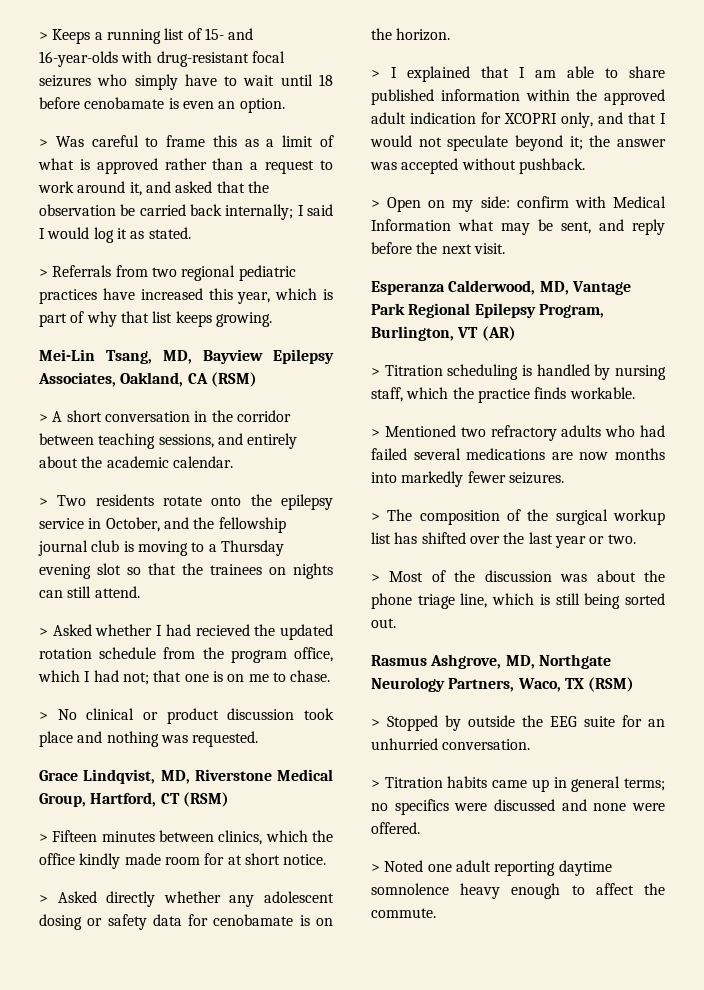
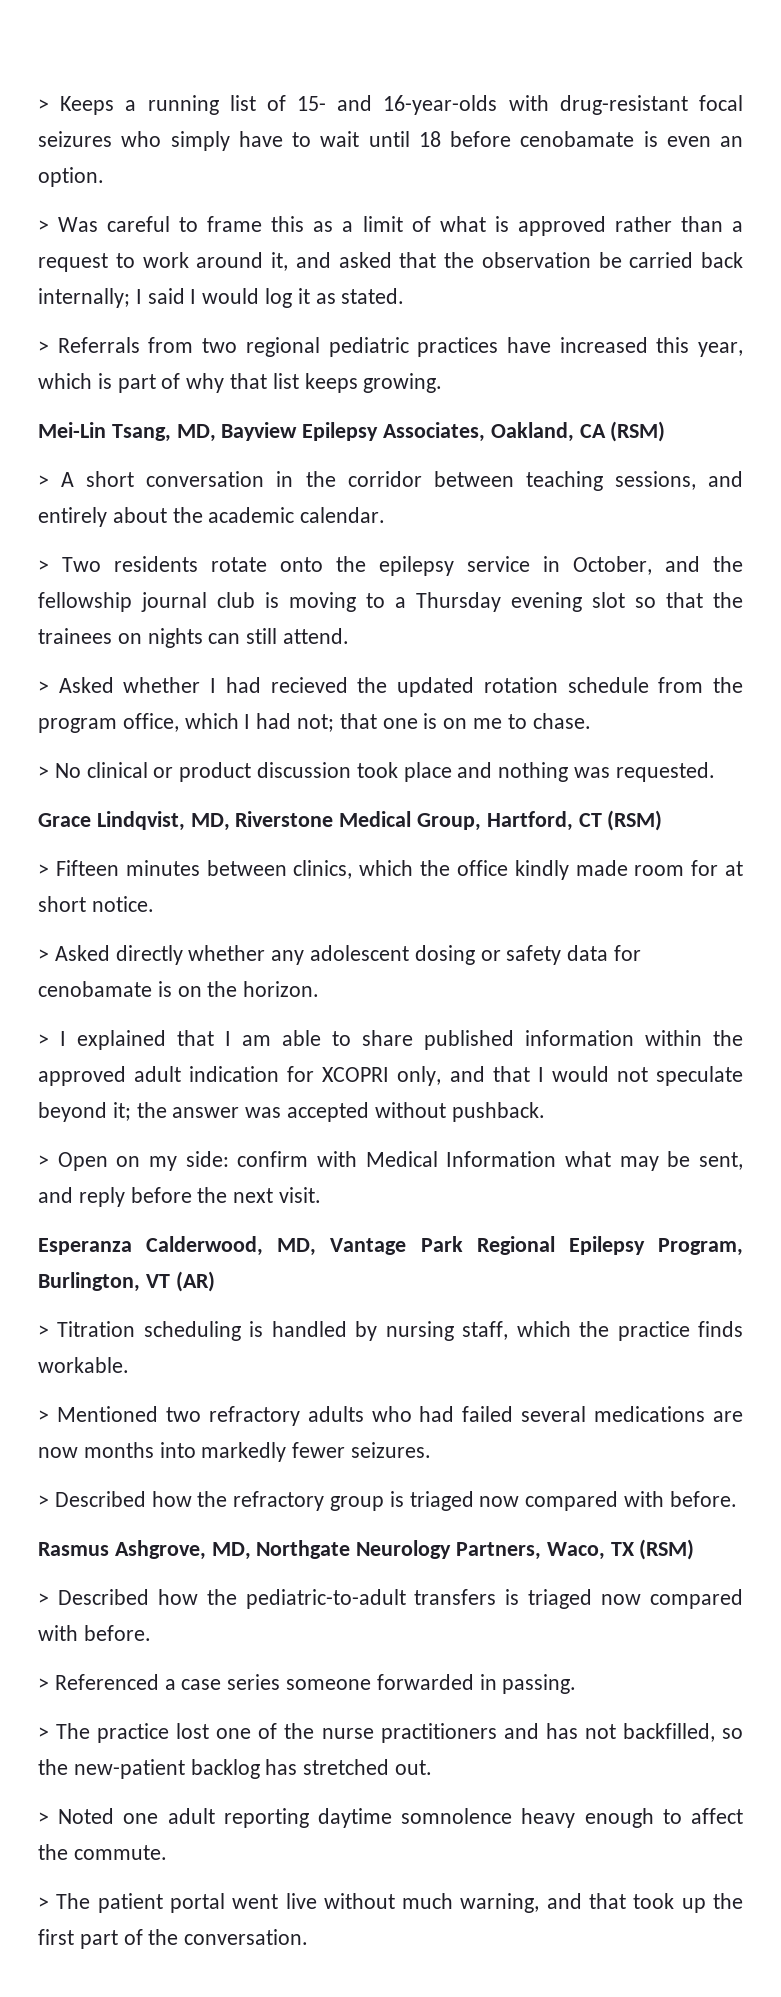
- > The composition of the surgical workup list has shifted over the last year or two.
- > Most of the discussion was about the phone triage line, which is still being sorted out.
+ > Described how the refractory group is triaged now compared with before.
- > Stopped by outside the EEG suite for an unhurried conversation.
- > Titration habits came up in general terms; no specifics were discussed and none were offered.
+ > Described how the pediatric-to-adult transfers is triaged now compared with before.
+ > Referenced a case series someone forwarded in passing.
+ > The practice lost one of the nurse practitioners and has not backfilled, so the new-patient backlog has stretched out.
+ > The patient portal went live without much warning, and that took up the first part of the conversation.

